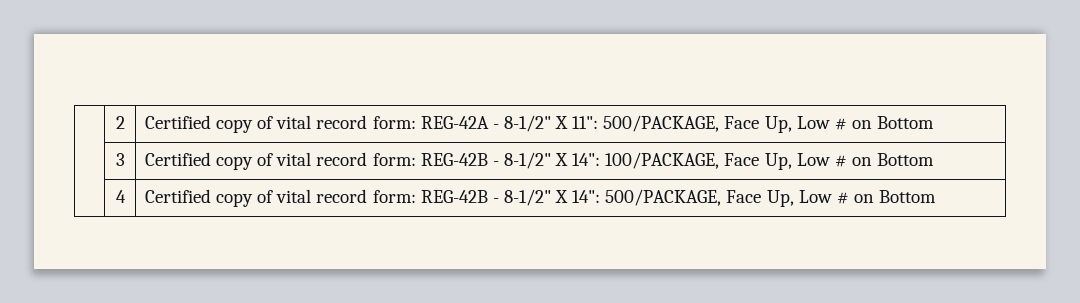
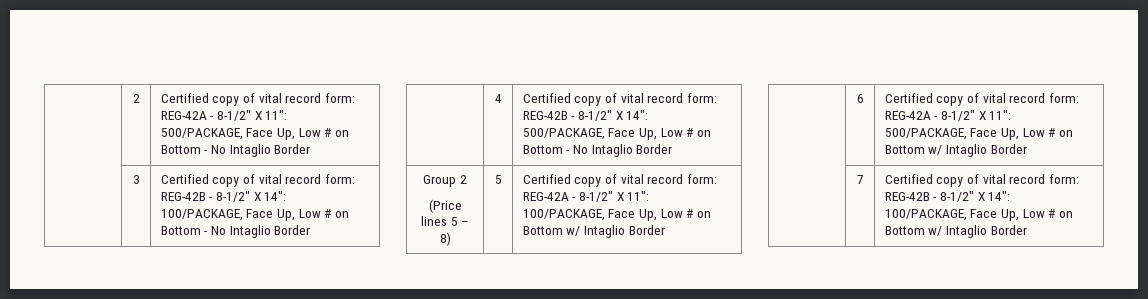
- | 2 | Certified copy of vital record form: REG-42A - 8-1/2" X 11": 500/PACKAGE, Face Up, Low # on Bottom
+ | 2 | Certified copy of vital record form: REG-42A - 8-1/2" X 11": 500/PACKAGE, Face Up, Low # on Bottom - No Intaglio Border
- | 3 | Certified copy of vital record form: REG-42B - 8-1/2" X 14": 100/PACKAGE, Face Up, Low # on Bottom
+ | 3 | Certified copy of vital record form: REG-42B - 8-1/2" X 14": 100/PACKAGE, Face Up, Low # on Bottom - No Intaglio Border
- | 4 | Certified copy of vital record form: REG-42B - 8-1/2" X 14": 500/PACKAGE, Face Up, Low # on Bottom
+ | 4 | Certified copy of vital record form: REG-42B - 8-1/2" X 14": 500/PACKAGE, Face Up, Low # on Bottom - No Intaglio Border
+ Group 2
+ (Price lines 5 – 8) | 5 | Certified copy of vital record form: REG-42A - 8-1/2" X 11": 100/PACKAGE, Face Up, Low # on Bottom w/ Intaglio Border
+ | 6 | Certified copy of vital record form: REG-42A - 8-1/2" X 11": 500/PACKAGE, Face Up, Low # on Bottom w/ Intaglio Border
+ | 7 | Certified copy of vital record form: REG-42B - 8-1/2" X 14": 100/PACKAGE, Face Up, Low # on Bottom w/ Intaglio Border

